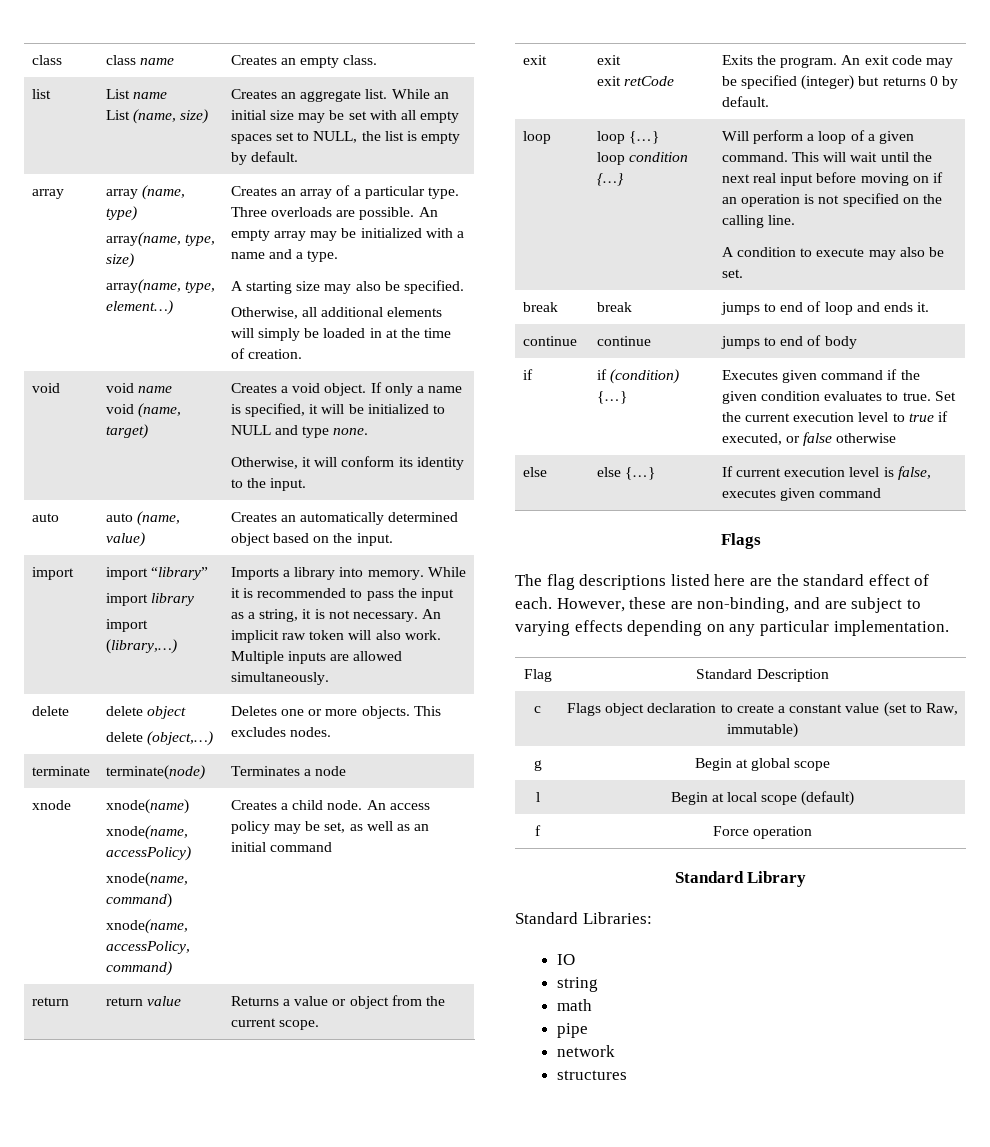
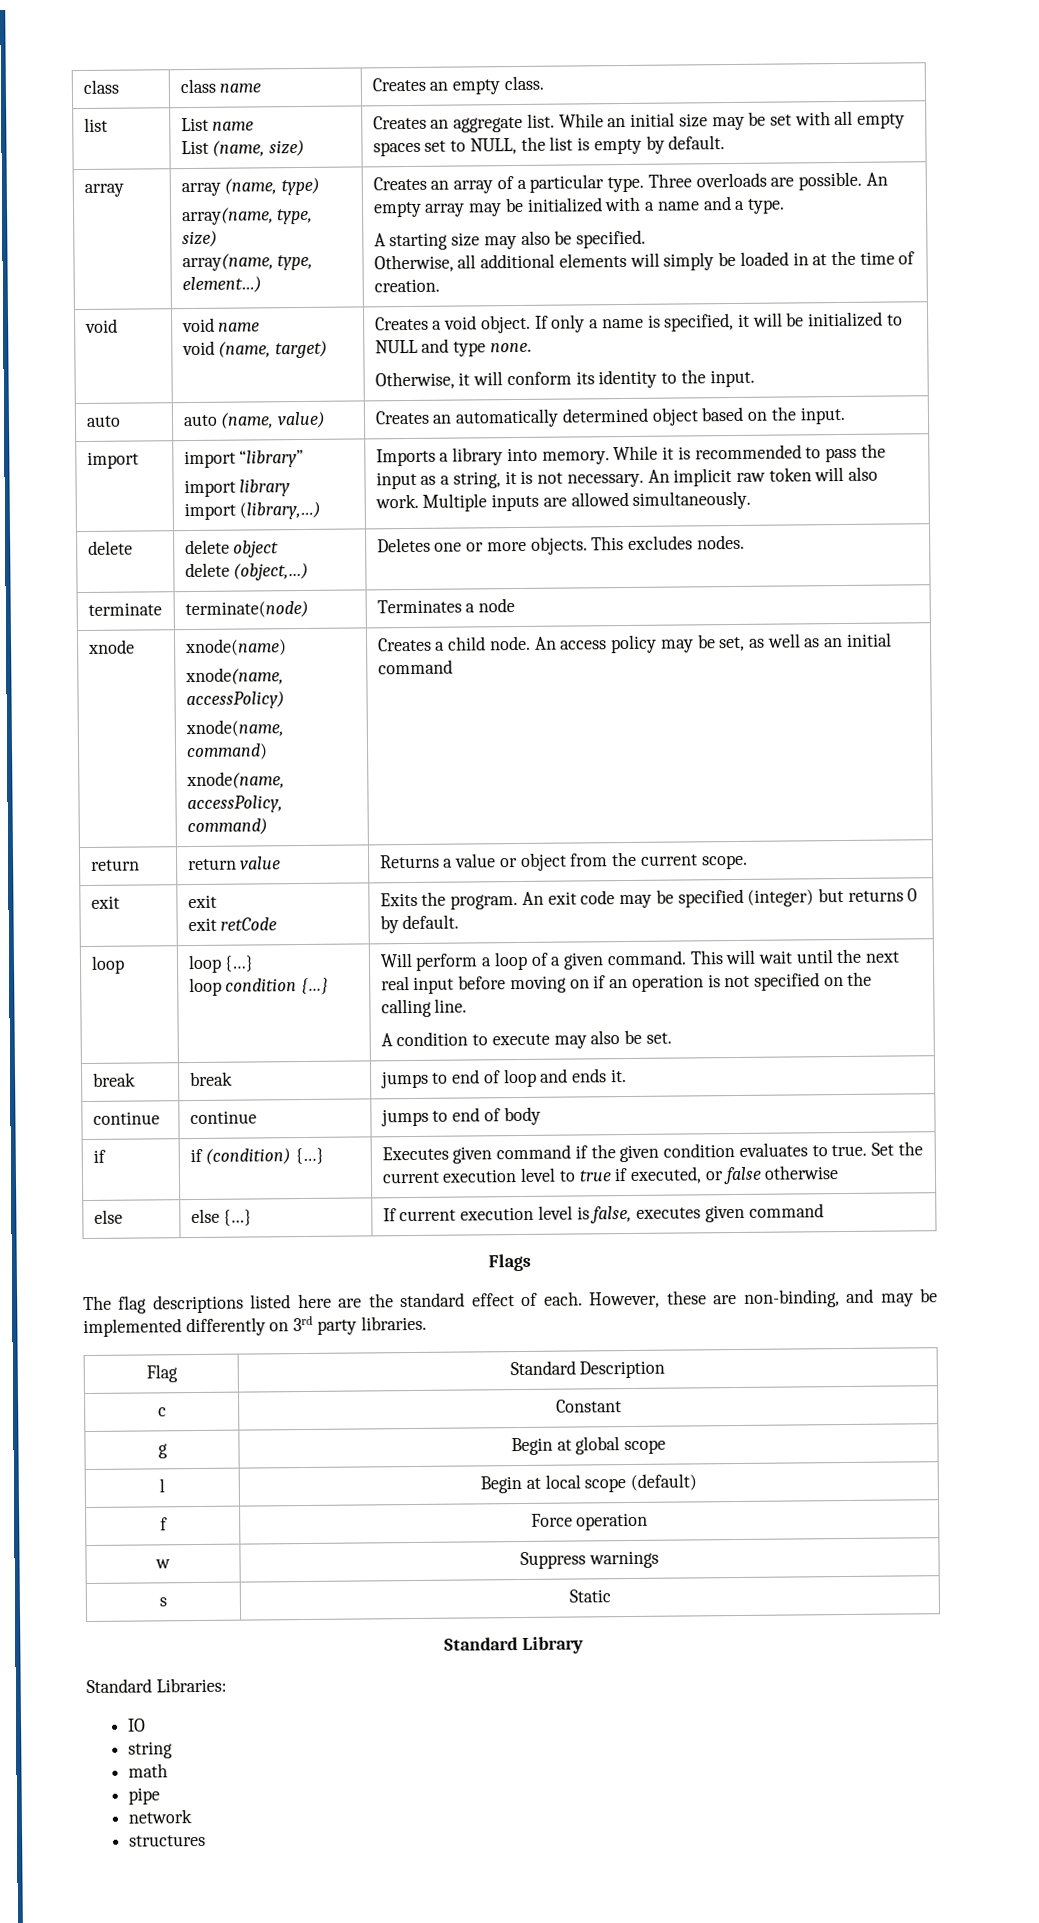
- However, these are non-binding, and are subject to varying effects depending on any particular implementation.
+ However, these are non-binding, and may be implemented differently on 3rd party libraries.
  Flag | Standard Description
- c | Flags object declaration to create a constant value (set to Raw, immutable)
+ c | Constant
+ w | Suppress warnings
+ s | Static

